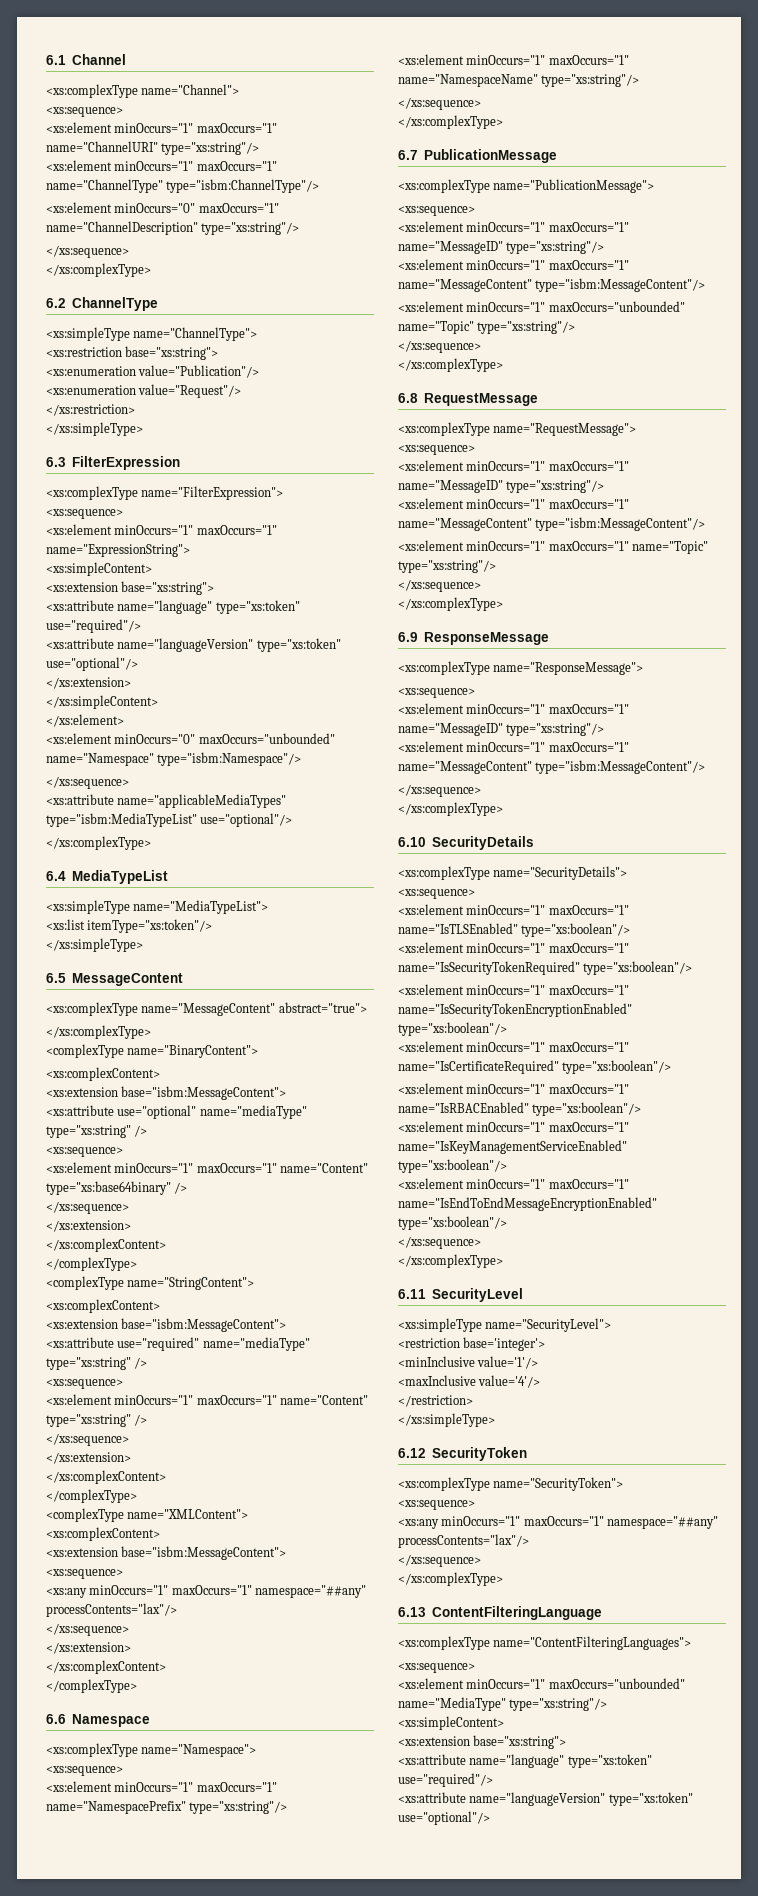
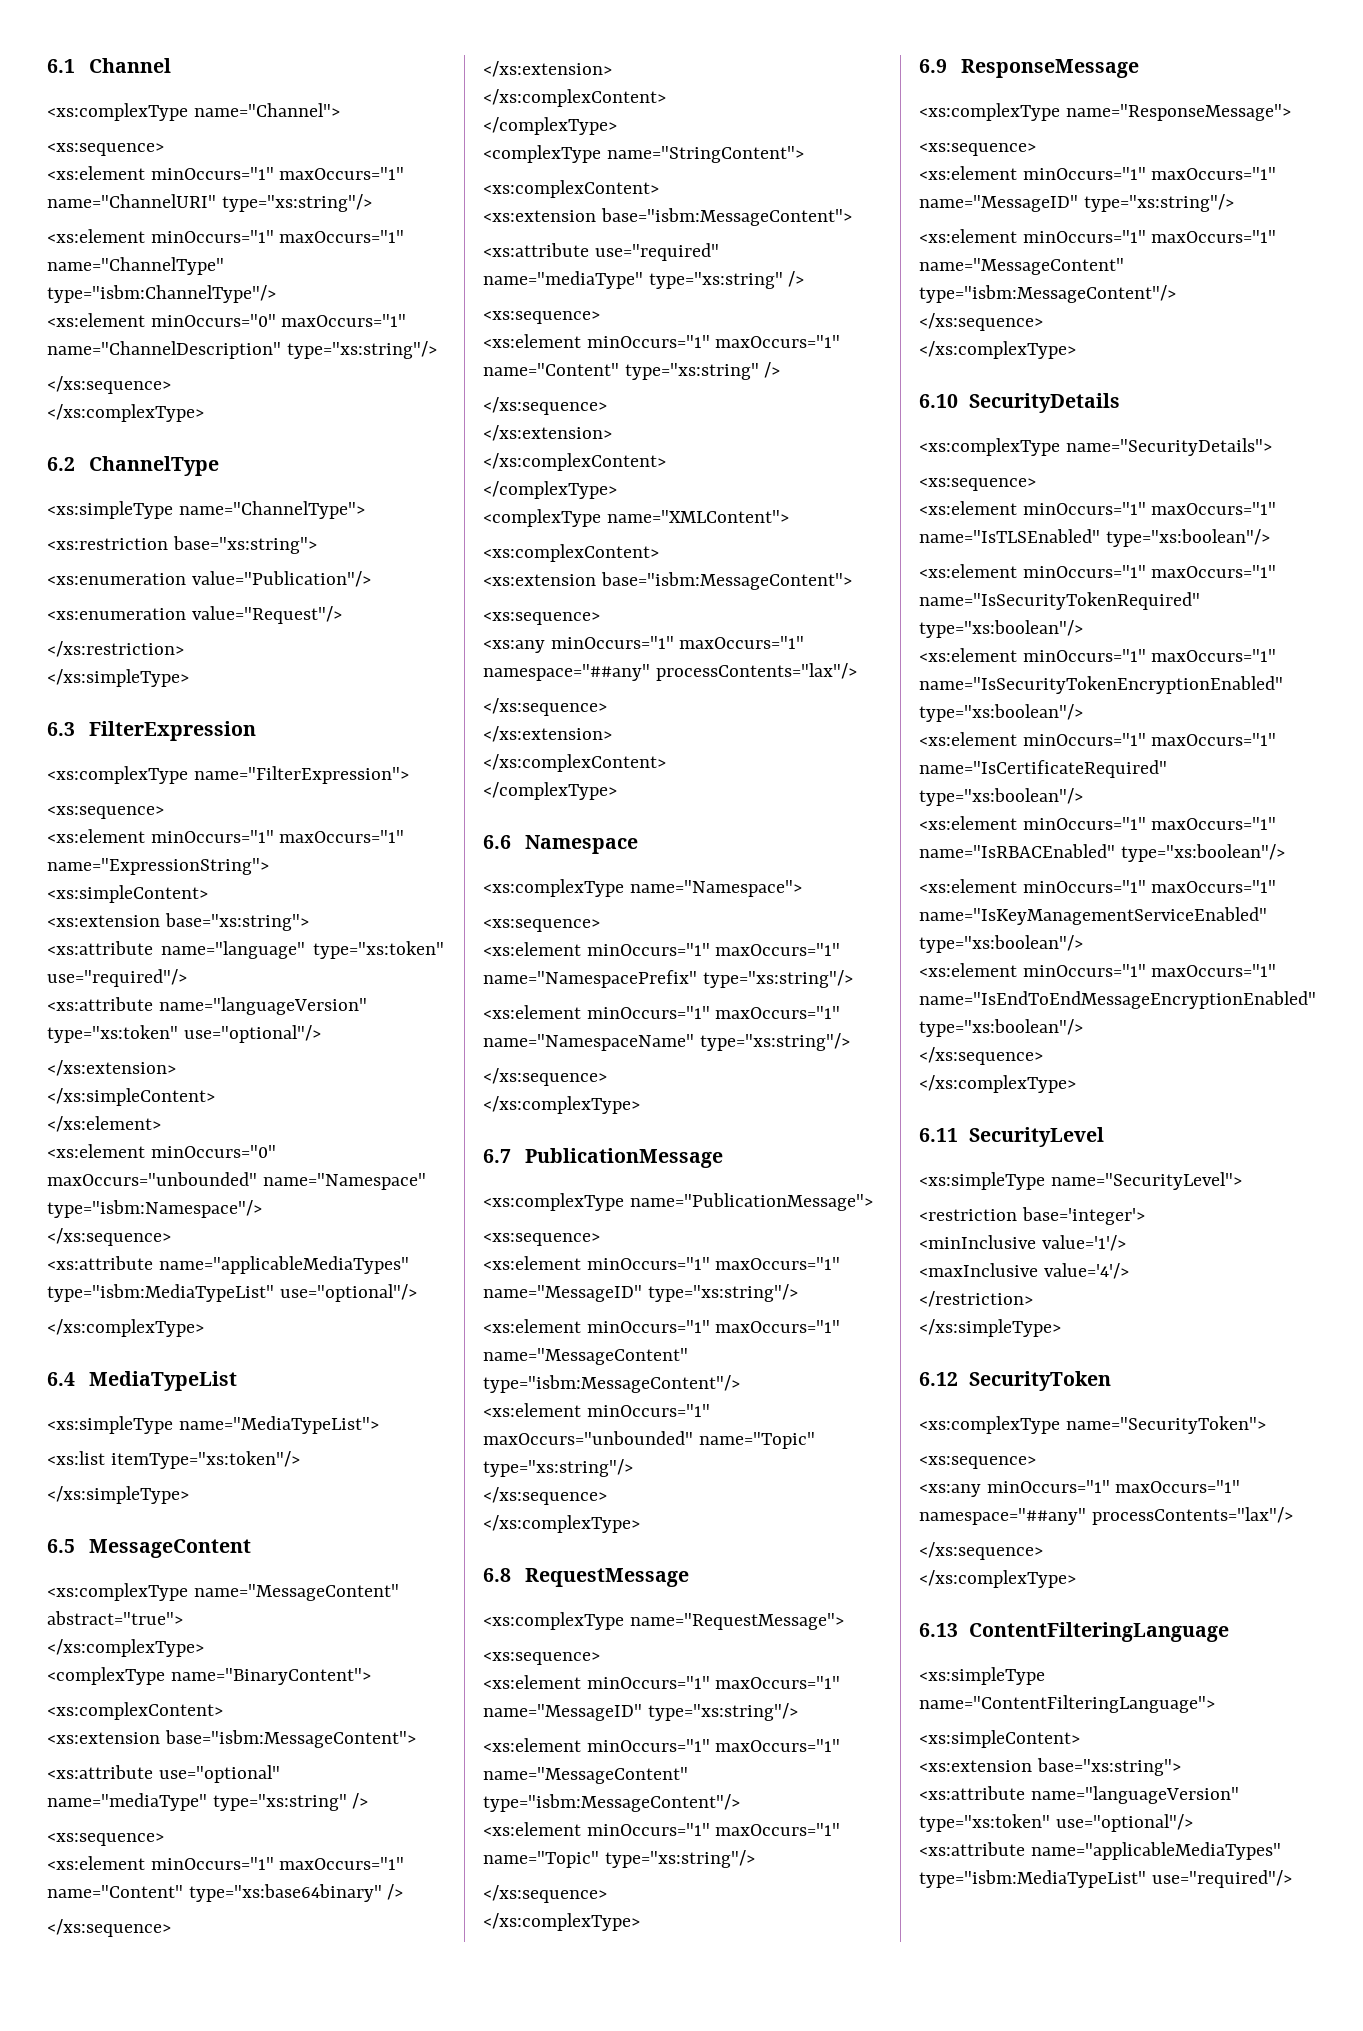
- <xs:complexType name="ContentFilteringLanguages">
- <xs:sequence>
- <xs:element minOccurs="1" maxOccurs="unbounded" name="MediaType" type="xs:string"/>
+ <xs:simpleType name="ContentFilteringLanguage">
  <xs:simpleContent>
  <xs:extension base="xs:string">
- <xs:attribute name="language" type="xs:token" use="required"/>
  <xs:attribute name="languageVersion" type="xs:token" use="optional"/>
+ <xs:attribute name="applicableMediaTypes" type="isbm:MediaTypeList" use="required"/>

